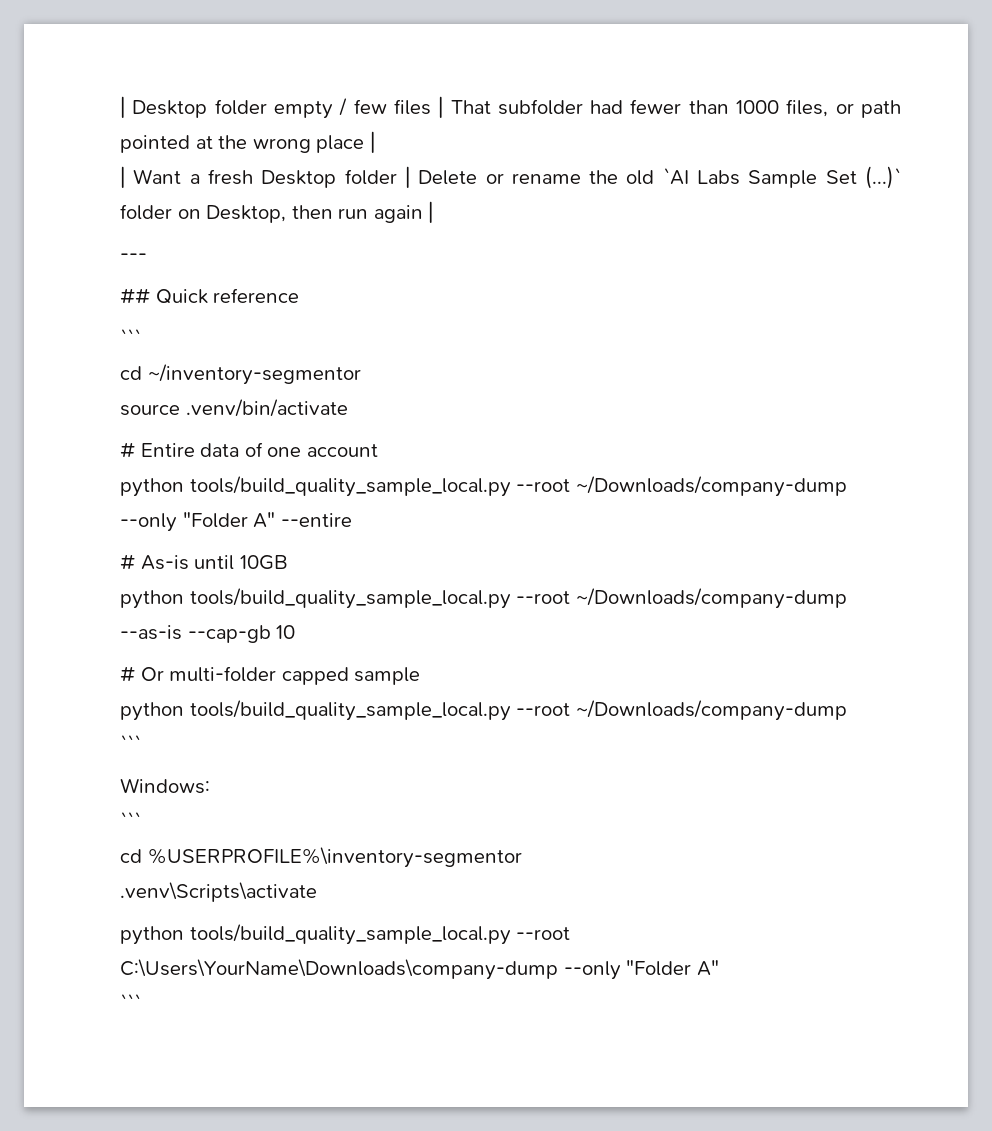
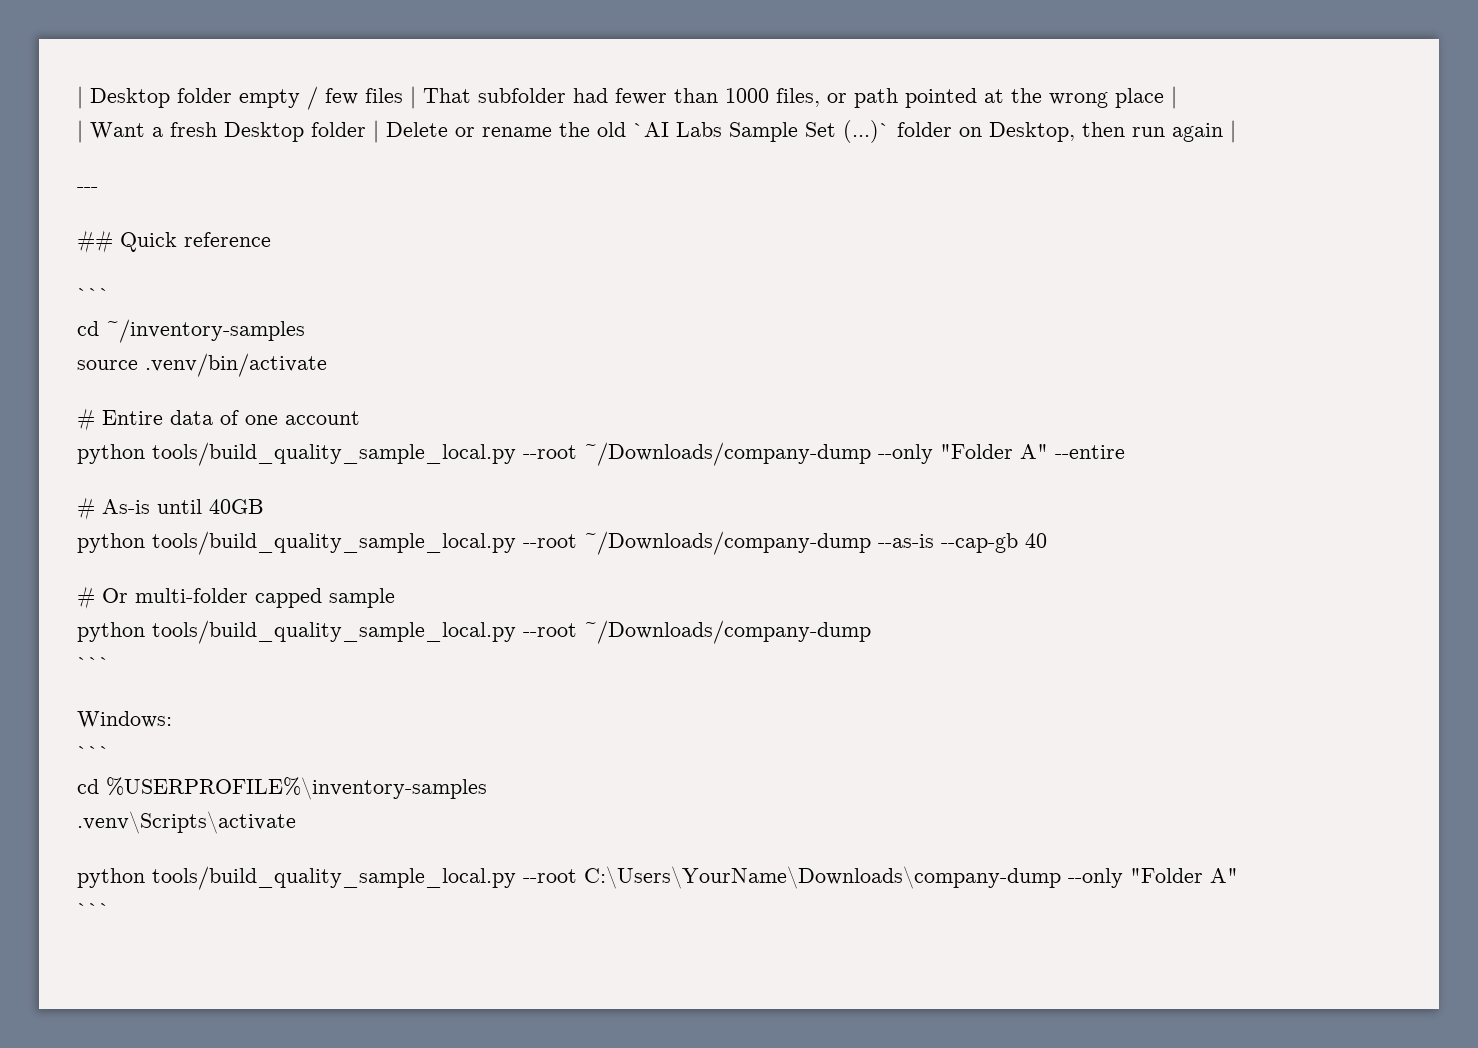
- cd ~/inventory-segmentor
+ cd ~/inventory-samples
- # As-is until 10GB
+ # As-is until 40GB
- python tools/build_quality_sample_local.py --root ~/Downloads/company-dump --as-is --cap-gb 10
+ python tools/build_quality_sample_local.py --root ~/Downloads/company-dump --as-is --cap-gb 40
- cd %USERPROFILE%\inventory-segmentor
+ cd %USERPROFILE%\inventory-samples

